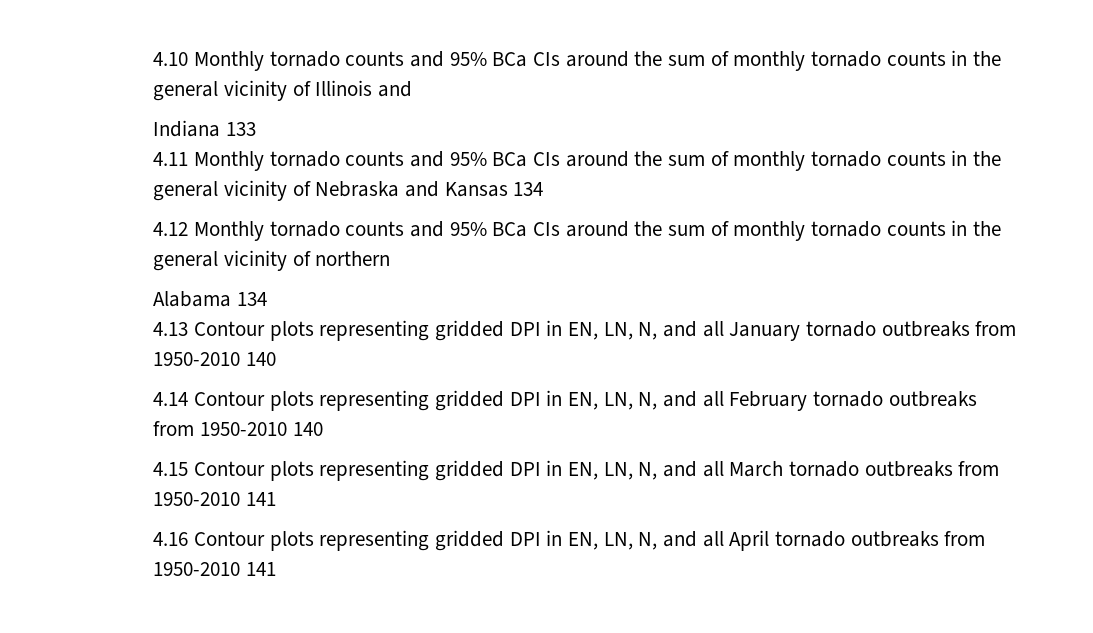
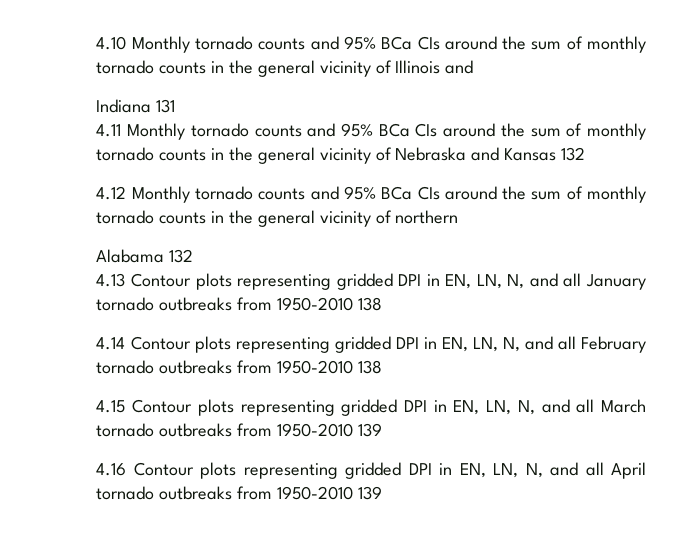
- Indiana 133
+ Indiana 131
- 4.11 Monthly tornado counts and 95% BCa CIs around the sum of monthly tornado counts in the general vicinity of Nebraska and Kansas 134
+ 4.11 Monthly tornado counts and 95% BCa CIs around the sum of monthly tornado counts in the general vicinity of Nebraska and Kansas 132
- Alabama 134
+ Alabama 132
- 4.13 Contour plots representing gridded DPI in EN, LN, N, and all January tornado outbreaks from 1950-2010 140
+ 4.13 Contour plots representing gridded DPI in EN, LN, N, and all January tornado outbreaks from 1950-2010 138
- 4.14 Contour plots representing gridded DPI in EN, LN, N, and all February tornado outbreaks from 1950-2010 140
+ 4.14 Contour plots representing gridded DPI in EN, LN, N, and all February tornado outbreaks from 1950-2010 138
- 4.15 Contour plots representing gridded DPI in EN, LN, N, and all March tornado outbreaks from 1950-2010 141
+ 4.15 Contour plots representing gridded DPI in EN, LN, N, and all March tornado outbreaks from 1950-2010 139
- 4.16 Contour plots representing gridded DPI in EN, LN, N, and all April tornado outbreaks from 1950-2010 141
+ 4.16 Contour plots representing gridded DPI in EN, LN, N, and all April tornado outbreaks from 1950-2010 139

